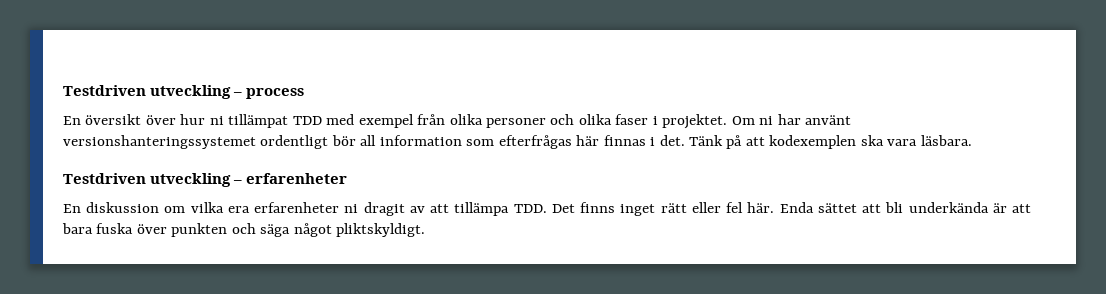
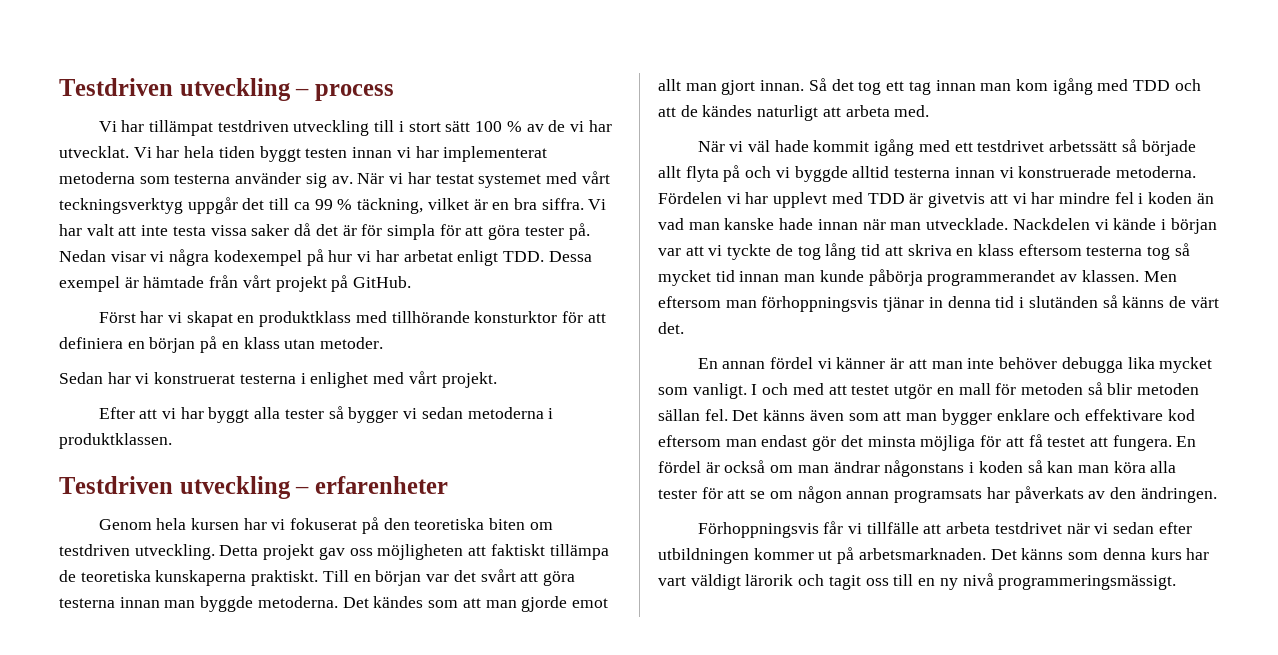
- En översikt över hur ni tillämpat TDD med exempel från olika personer och olika faser i projektet. Om ni har använt versionshanteringssystemet ordentligt bör all information som efterfrågas här finnas i det. Tänk på att kodexemplen ska vara läsbara.
+ Vi har tillämpat testdriven utveckling till i stort sätt 100 % av de vi har utvecklat. Vi har hela tiden byggt testen innan vi har implementerat metoderna som testerna använder sig av. När vi har testat systemet med vårt teckningsverktyg uppgår det till ca 99 % täckning, vilket är en bra siffra. Vi har valt att inte testa vissa saker då det är för simpla för att göra tester på. Nedan visar vi några kodexempel på hur vi har arbetat enligt TDD. Dessa exempel är hämtade från vårt projekt på GitHub.
+ Först har vi skapat en produktklass med tillhörande konsturktor för att definiera en början på en klass utan metoder.
+ Sedan har vi konstruerat testerna i enlighet med vårt projekt.
+ Efter att vi har byggt alla tester så bygger vi sedan metoderna i produktklassen.
  Testdriven utveckling – erfarenheter
- En diskussion om vilka era erfarenheter ni dragit av att tillämpa TDD. Det finns inget rätt eller fel här. Enda sättet att bli underkända är att bara fuska över punkten och säga något pliktskyldigt.
+ Genom hela kursen har vi fokuserat på den teoretiska biten om testdriven utveckling. Detta projekt gav oss möjligheten att faktiskt tillämpa de teoretiska kunskaperna praktiskt. Till en början var det svårt att göra testerna innan man byggde metoderna. Det kändes som att man gjorde emot allt man gjort innan. Så det tog ett tag innan man kom igång med TDD och att de kändes naturligt att arbeta med.
+ När vi väl hade kommit igång med ett testdrivet arbetssätt så började allt flyta på och vi byggde alltid testerna innan vi konstruerade metoderna. Fördelen vi har upplevt med TDD är givetvis att vi har mindre fel i koden än vad man kanske hade innan när man utvecklade. Nackdelen vi kände i början var att vi tyckte de tog lång tid att skriva en klass eftersom testerna tog så mycket tid innan man kunde påbörja programmerandet av klassen. Men eftersom man förhoppningsvis tjänar in denna tid i slutänden så känns de värt det.
+ En annan fördel vi känner är att man inte behöver debugga lika mycket som vanligt. I och med att testet utgör en mall för metoden så blir metoden sällan fel. Det känns även som att man bygger enklare och effektivare kod eftersom man endast gör det minsta möjliga för att få testet att fungera. En fördel är också om man ändrar någonstans i koden så kan man köra alla tester för att se om någon annan programsats har påverkats av den ändringen.
+ Förhoppningsvis får vi tillfälle att arbeta testdrivet när vi sedan efter utbildningen kommer ut på arbetsmarknaden. Det känns som denna kurs har vart väldigt lärorik och tagit oss till en ny nivå programmeringsmässigt.

